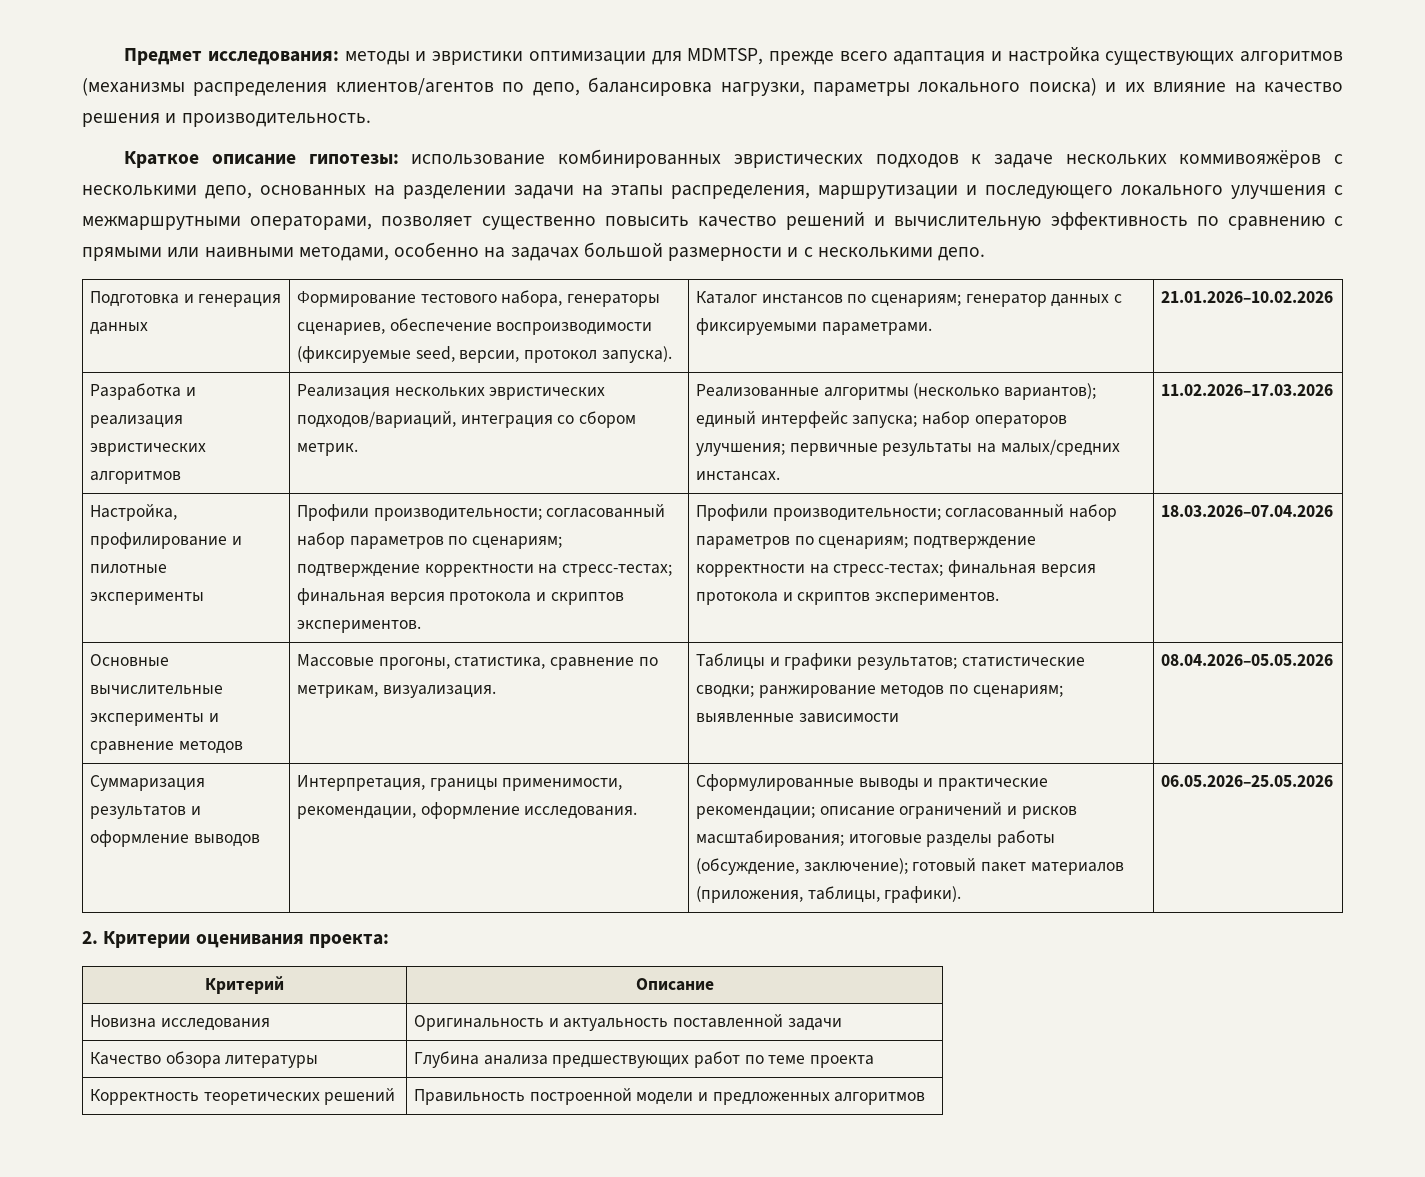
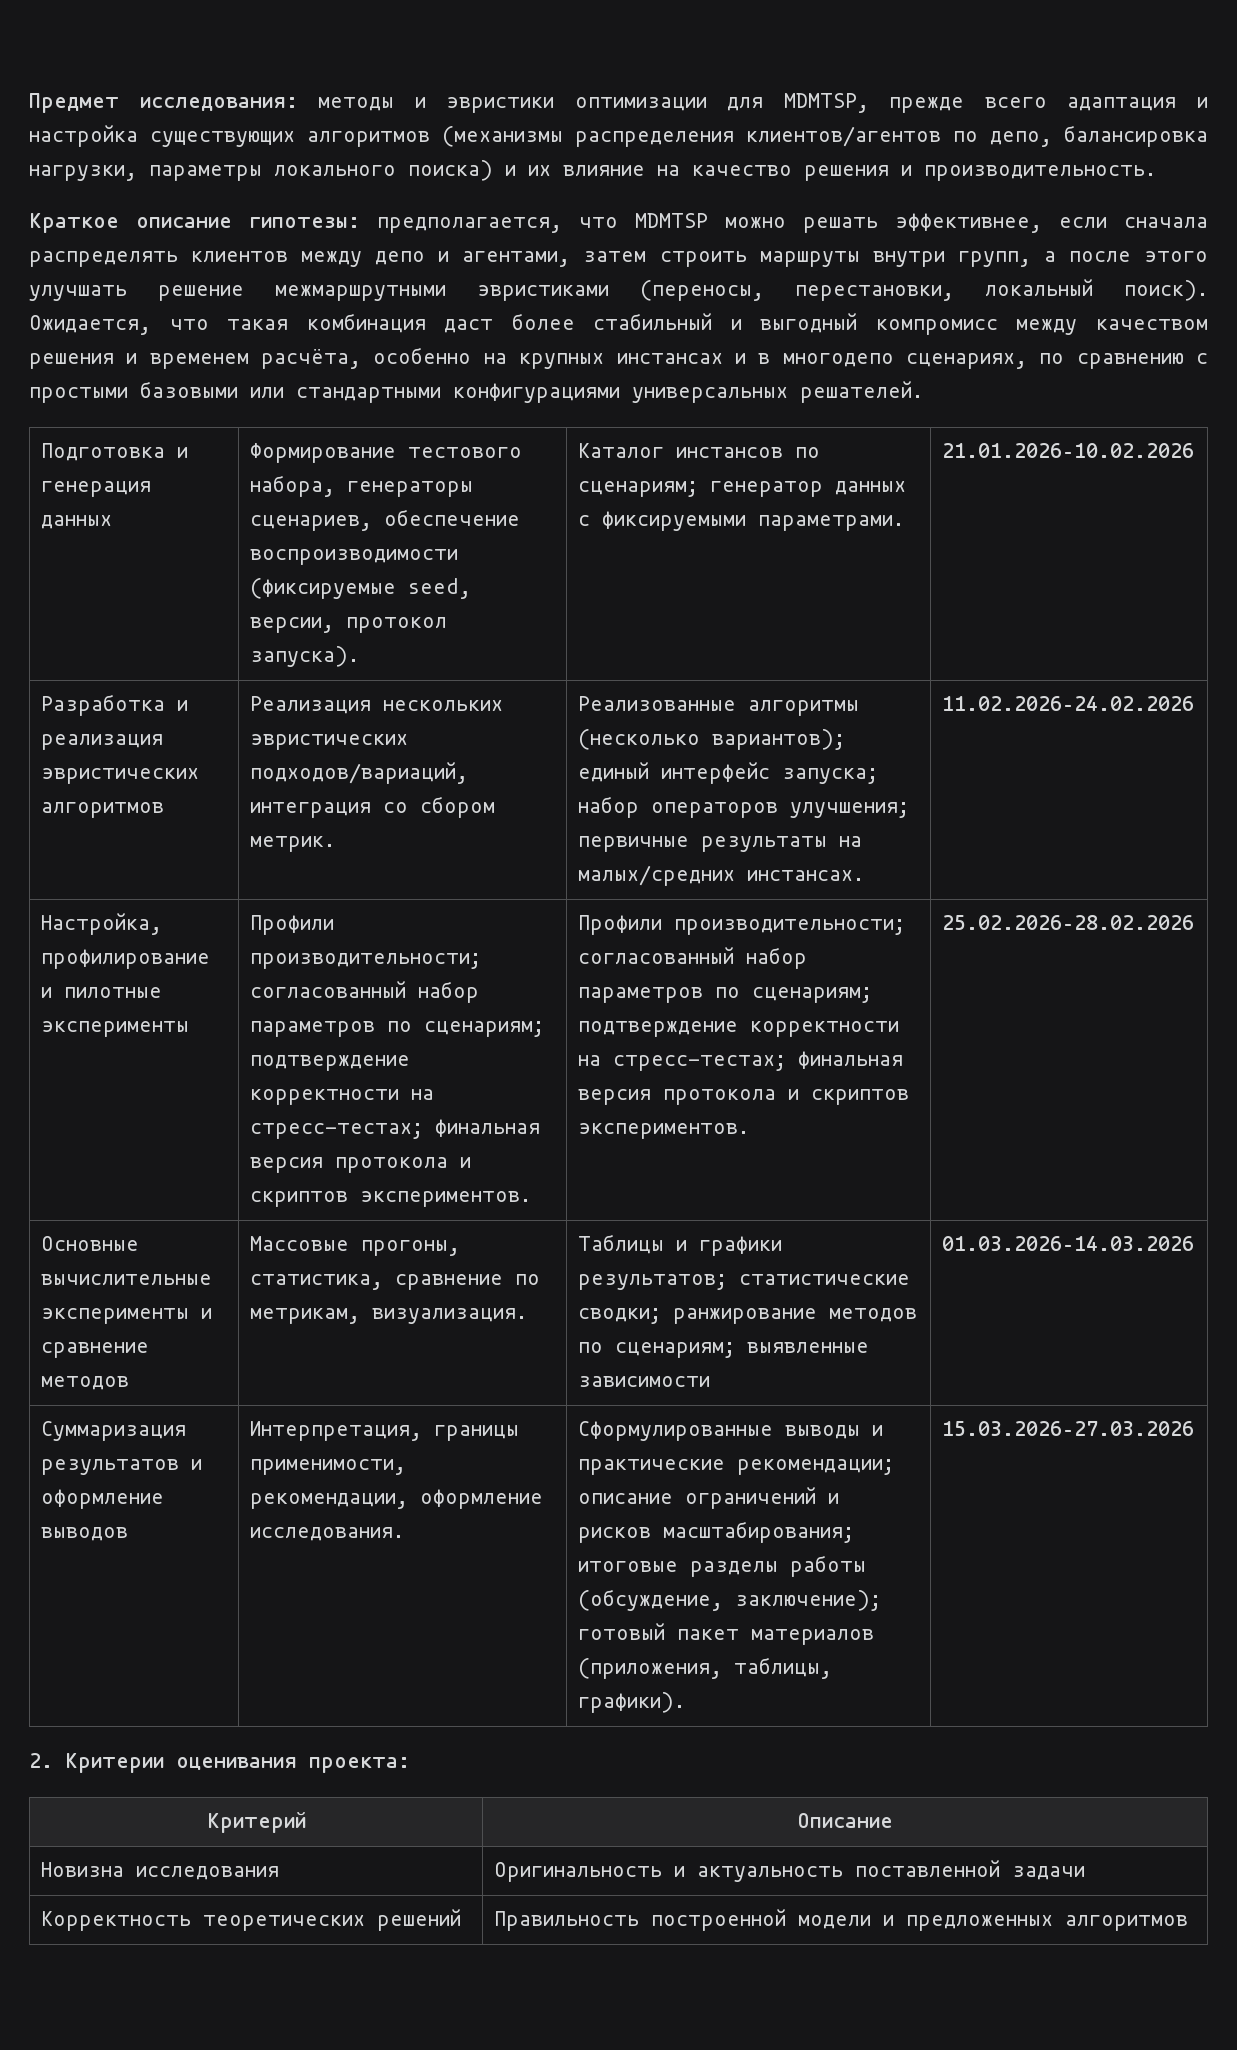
- Краткое описание гипотезы: использование комбинированных эвристических подходов к задаче нескольких коммивояжёров с несколькими депо, основанных на разделении задачи на этапы распределения, маршрутизации и последующего локального улучшения с межмаршрутными операторами, позволяет существенно повысить качество решений и вычислительную эффективность по сравнению с прямыми или наивными методами, особенно на задачах большой размерности и с несколькими депо.
+ Краткое описание гипотезы: предполагается, что MDMTSP можно решать эффективнее, если сначала распределять клиентов между депо и агентами, затем строить маршруты внутри групп, а после этого улучшать решение межмаршрутными эвристиками (переносы, перестановки, локальный поиск). Ожидается, что такая комбинация даст более стабильный и выгодный компромисс между качеством решения и временем расчёта, особенно на крупных инстансах и в многодепо сценариях, по сравнению с простыми базовыми или стандартными конфигурациями универсальных решателей.
- Разработка и реализация эвристических алгоритмов | Реализация нескольких эвристических подходов/вариаций, интеграция со сбором метрик. | Реализованные алгоритмы (несколько вариантов); единый интерфейс запуска; набор операторов улучшения; первичные результаты на малых/средних инстансах. | 11.02.2026–17.03.2026
+ Разработка и реализация эвристических алгоритмов | Реализация нескольких эвристических подходов/вариаций, интеграция со сбором метрик. | Реализованные алгоритмы (несколько вариантов); единый интерфейс запуска; набор операторов улучшения; первичные результаты на малых/средних инстансах. | 11.02.2026–24.02.2026
- Настройка, профилирование и пилотные эксперименты | Профили производительности; согласованный набор параметров по сценариям; подтверждение корректности на стресс-тестах; финальная версия протокола и скриптов экспериментов. | Профили производительности; согласованный набор параметров по сценариям; подтверждение корректности на стресс-тестах; финальная версия протокола и скриптов экспериментов. | 18.03.2026–07.04.2026
+ Настройка, профилирование и пилотные эксперименты | Профили производительности; согласованный набор параметров по сценариям; подтверждение корректности на стресс-тестах; финальная версия протокола и скриптов экспериментов. | Профили производительности; согласованный набор параметров по сценариям; подтверждение корректности на стресс-тестах; финальная версия протокола и скриптов экспериментов. | 25.02.2026–28.02.2026
- Основные вычислительные эксперименты и сравнение методов | Массовые прогоны, статистика, сравнение по метрикам, визуализация. | Таблицы и графики результатов; статистические сводки; ранжирование методов по сценариям; выявленные зависимости | 08.04.2026–05.05.2026
+ Основные вычислительные эксперименты и сравнение методов | Массовые прогоны, статистика, сравнение по метрикам, визуализация. | Таблицы и графики результатов; статистические сводки; ранжирование методов по сценариям; выявленные зависимости | 01.03.2026–14.03.2026
- Суммаризация результатов и оформление выводов | Интерпретация, границы применимости, рекомендации, оформление исследования. | Сформулированные выводы и практические рекомендации; описание ограничений и рисков масштабирования; итоговые разделы работы (обсуждение, заключение); готовый пакет материалов (приложения, таблицы, графики). | 06.05.2026–25.05.2026
+ Суммаризация результатов и оформление выводов | Интерпретация, границы применимости, рекомендации, оформление исследования. | Сформулированные выводы и практические рекомендации; описание ограничений и рисков масштабирования; итоговые разделы работы (обсуждение, заключение); готовый пакет материалов (приложения, таблицы, графики). | 15.03.2026–27.03.2026
- Качество обзора литературы | Глубина анализа предшествующих работ по теме проекта

